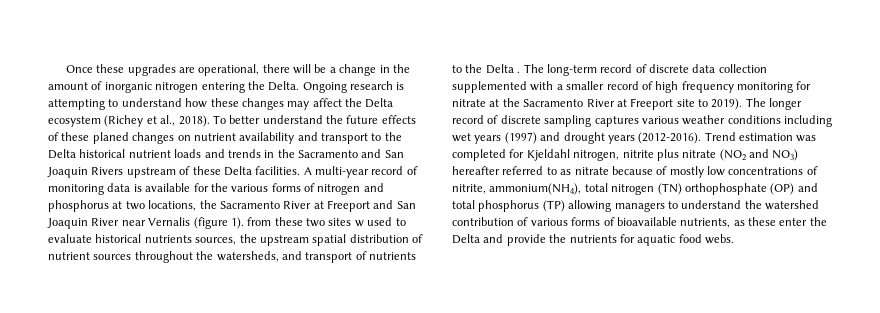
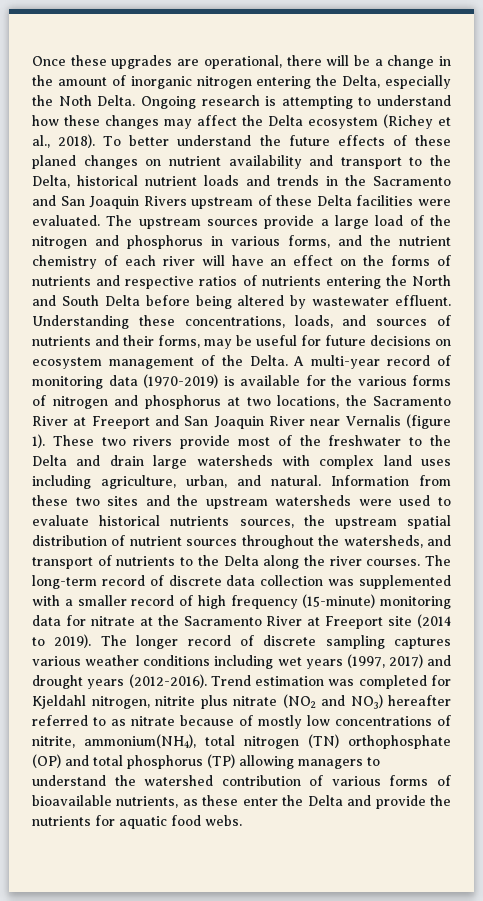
- Once these upgrades are operational, there will be a change in the amount of inorganic nitrogen entering the Delta.
+ Once these upgrades are operational, there will be a change in the amount of inorganic nitrogen entering the Delta, especially the Noth Delta.
- To better understand the future effects of these planed changes on nutrient availability and transport to the Delta historical nutrient loads and trends in the Sacramento and San Joaquin Rivers upstream of these Delta facilities.
+ To better understand the future effects of these planed changes on nutrient availability and transport to the Delta, historical nutrient loads and trends in the Sacramento and San Joaquin Rivers upstream of these Delta facilities were evaluated. The upstream sources provide a large load of the nitrogen and phosphorus in various forms, and the nutrient chemistry of each river will have an effect on the forms of nutrients and respective ratios of nutrients entering the North and South Delta before being altered by wastewater effluent. Understanding these concentrations, loads, and sources of nutrients and their forms, may be useful for future decisions on ecosystem management of the Delta.
- A multi-year record of monitoring data is available for the various forms of nitrogen and phosphorus at two locations, the Sacramento River at Freeport and San Joaquin River near Vernalis (figure 1). from these two sites w used to evaluate historical nutrients sources, the upstream spatial distribution of nutrient sources throughout the watersheds, and transport of nutrients to the Delta .
+ A multi-year record of monitoring data (1970-2019) is available for the various forms of nitrogen and phosphorus at two locations, the Sacramento River at Freeport and San Joaquin River near Vernalis (figure 1). These two rivers provide most of the freshwater to the Delta and drain large watersheds with complex land uses including agriculture, urban, and natural. Information from these two sites and the upstream watersheds were used to evaluate historical nutrients sources, the upstream spatial distribution of nutrient sources throughout the watersheds, and transport of nutrients to the Delta along the river courses.
- The long-term record of discrete data collection supplemented with a smaller record of high frequency monitoring for nitrate at the Sacramento River at Freeport site to 2019).
+ The long-term record of discrete data collection was supplemented with a smaller record of high frequency (15-minute) monitoring data for nitrate at the Sacramento River at Freeport site (2014 to 2019).
- The longer record of discrete sampling captures various weather conditions including wet years (1997) and drought years (2012-2016).
+ The longer record of discrete sampling captures various weather conditions including wet years (1997, 2017) and drought years (2012-2016).

